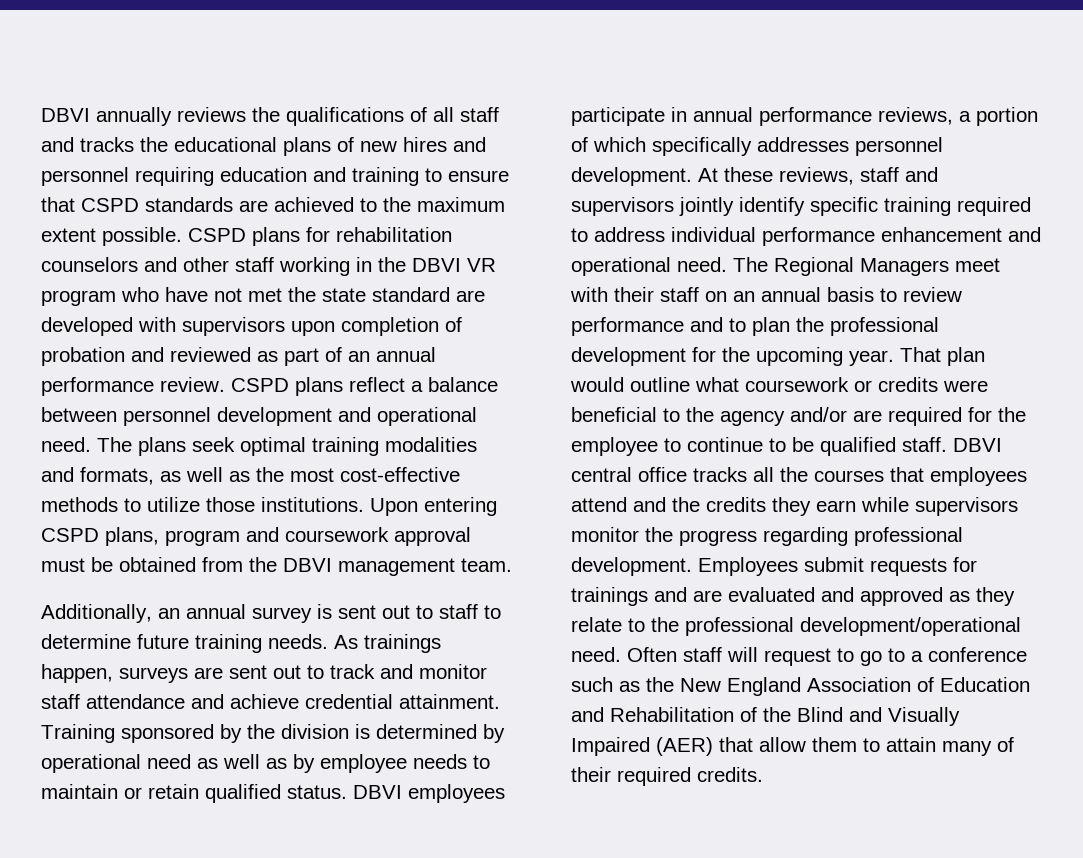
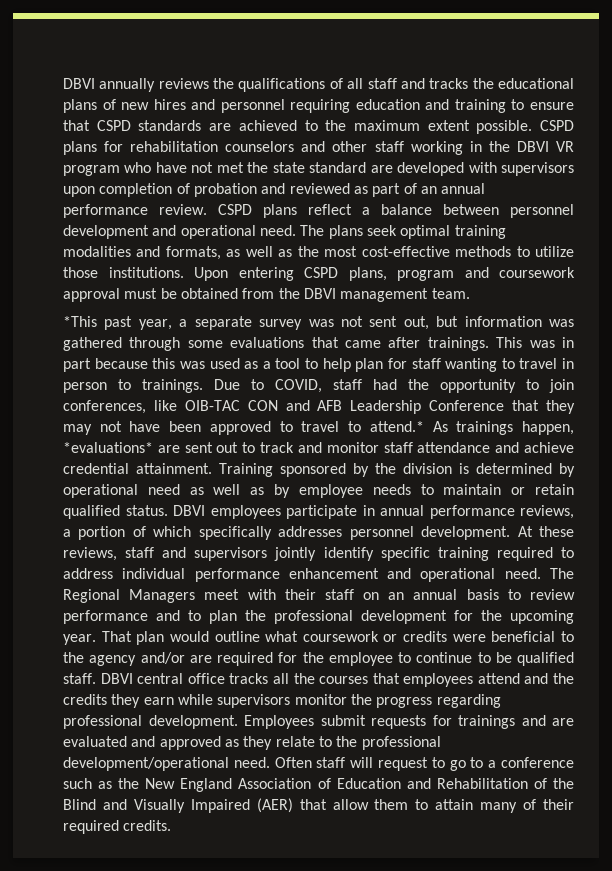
- Additionally, an annual survey is sent out to staff to determine future training needs. As trainings happen, surveys are sent out to track and monitor staff attendance and achieve credential attainment.
+ *This past year, a separate survey was not sent out, but information was gathered through some evaluations that came after trainings. This was in part because this was used as a tool to help plan for staff wanting to travel in person to trainings. Due to COVID, staff had the opportunity to join conferences, like OIB-TAC CON and AFB Leadership Conference that they may not have been approved to travel to attend.* As trainings happen, *evaluations* are sent out to track and monitor staff attendance and achieve credential attainment.

